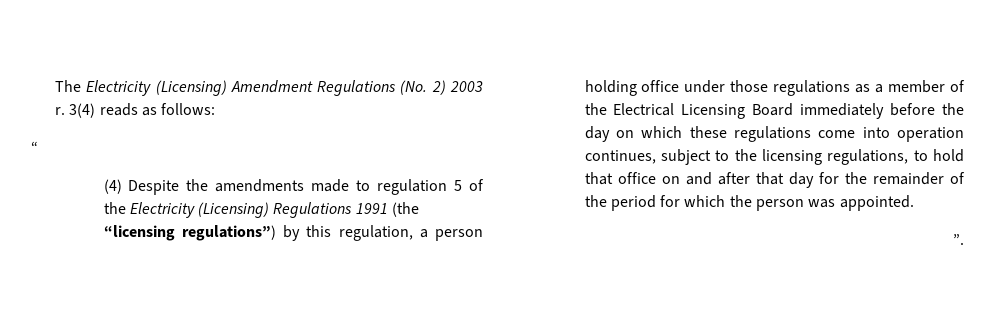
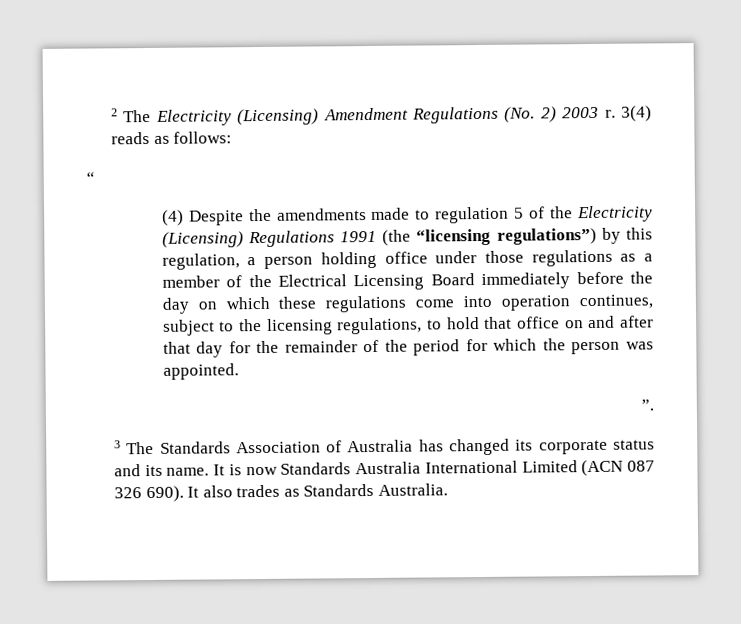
- The Electricity (Licensing) Amendment Regulations (No. 2) 2003 r.
+ 2 The Electricity (Licensing) Amendment Regulations (No. 2) 2003 r.
+ 3 The Standards Association of Australia has changed its corporate status and its name. It is now Standards Australia International Limited (ACN 087 326 690). It also trades as Standards Australia.

